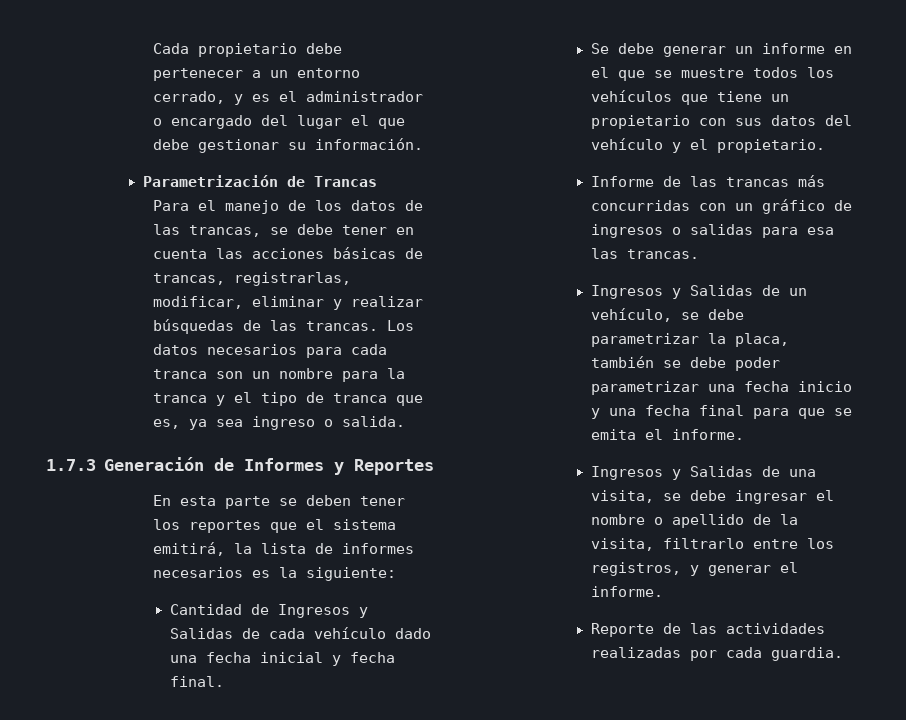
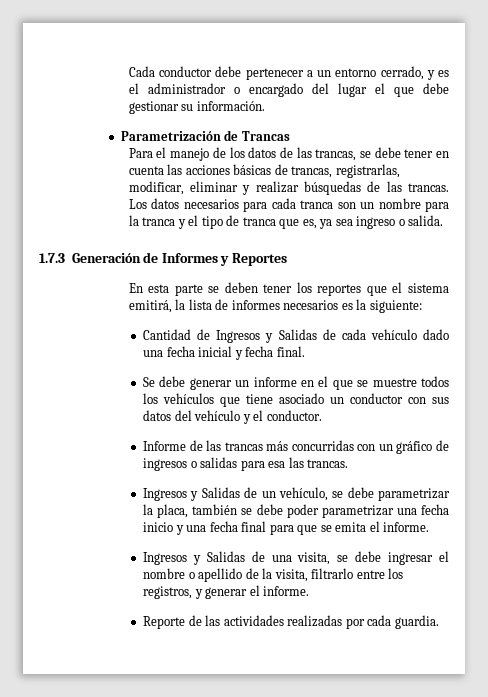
- Cada propietario debe pertenecer a un entorno cerrado, y es el administrador o encargado del lugar el que debe gestionar su información.
+ Cada conductor debe pertenecer a un entorno cerrado, y es el administrador o encargado del lugar el que debe gestionar su información.
- Se debe generar un informe en el que se muestre todos los vehículos que tiene un propietario con sus datos del vehículo y el propietario.
+ Se debe generar un informe en el que se muestre todos los vehículos que tiene asociado un conductor con sus datos del vehículo y el conductor.

